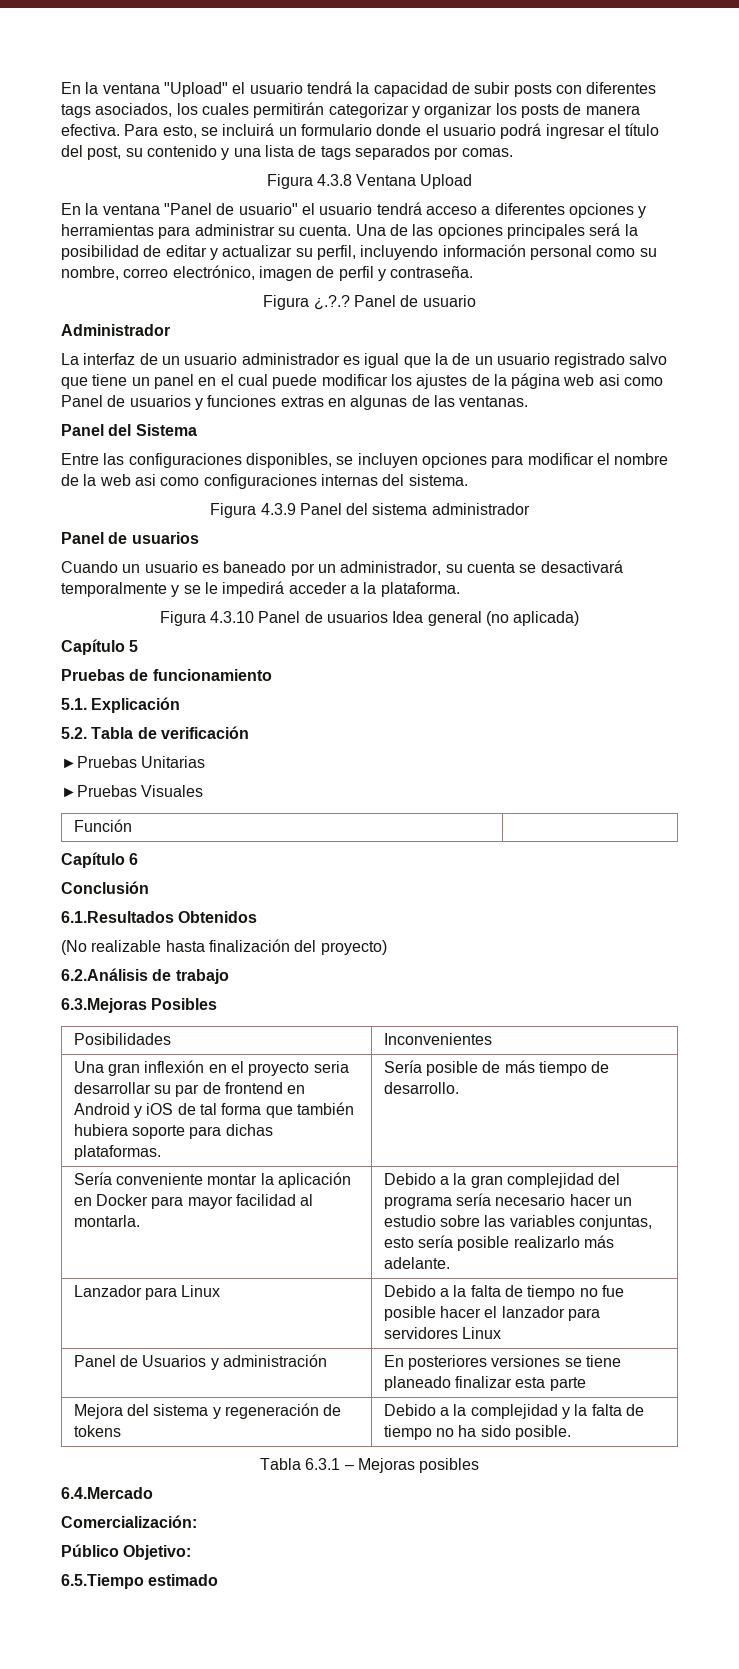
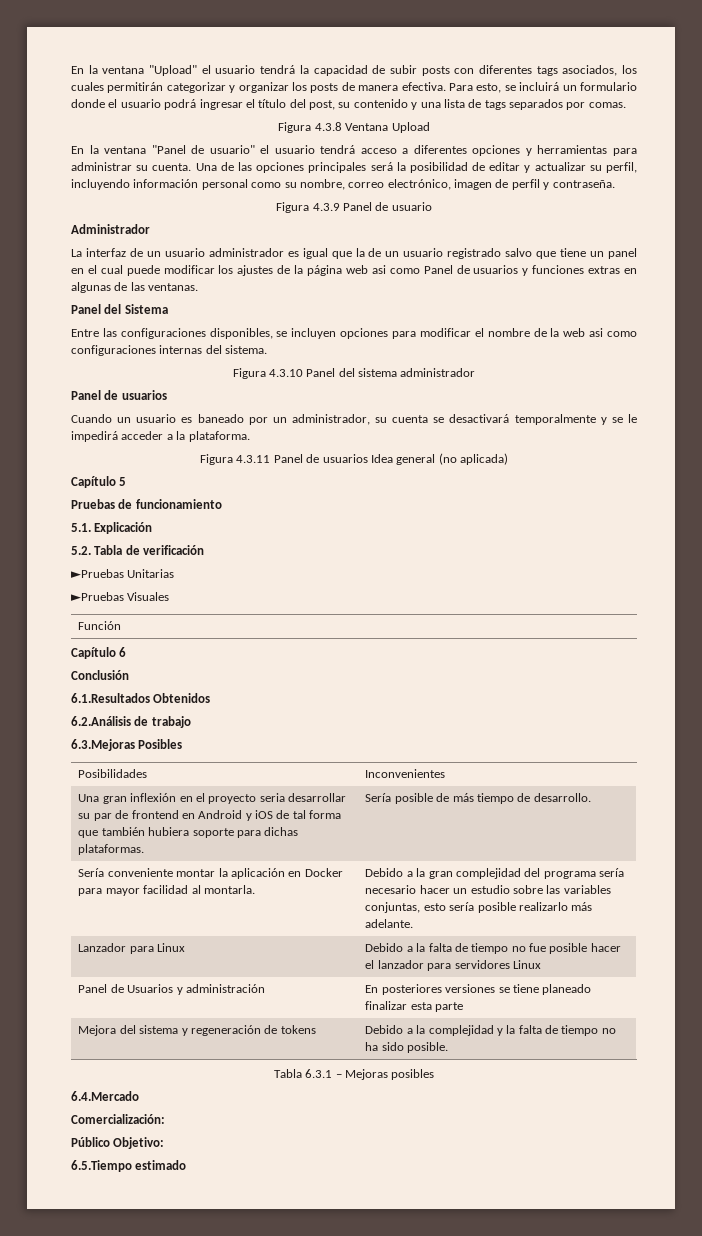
- Figura ¿.?.? Panel de usuario
+ Figura 4.3.9 Panel de usuario
- Figura 4.3.9 Panel del sistema administrador
+ Figura 4.3.10 Panel del sistema administrador
- Figura 4.3.10 Panel de usuarios Idea general (no aplicada)
+ Figura 4.3.11 Panel de usuarios Idea general (no aplicada)
- (No realizable hasta finalización del proyecto)

